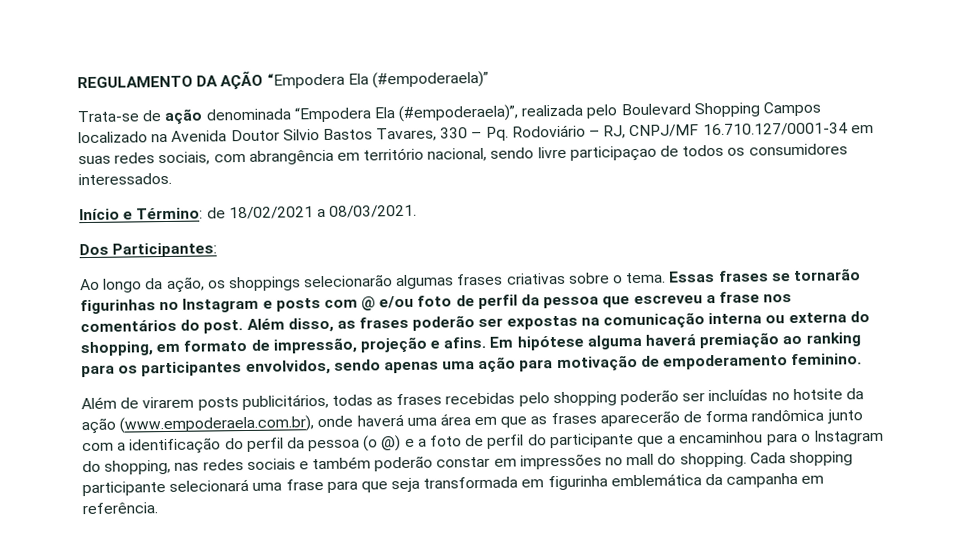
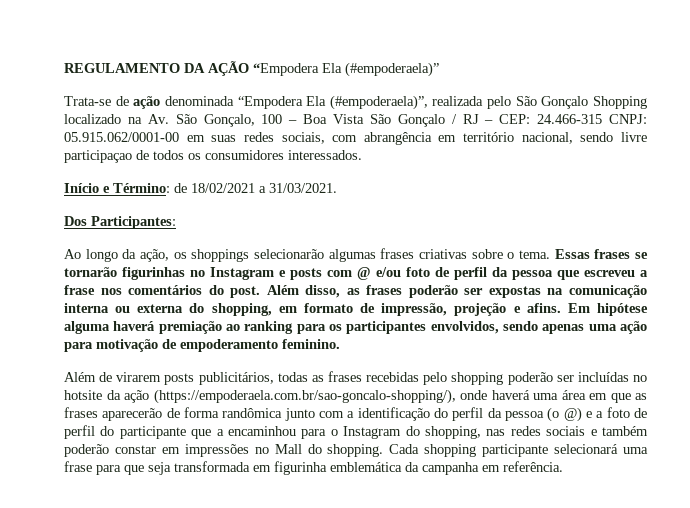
- Trata-se de ação denominada “Empodera Ela (#empoderaela)”, realizada pelo Boulevard Shopping Campos localizado na Avenida Doutor Silvio Bastos Tavares, 330 – Pq. Rodoviário – RJ, CNPJ/MF 16.710.127/0001-34 em suas redes sociais, com abrangência em território nacional, sendo livre participaçao de todos os consumidores interessados.
+ Trata-se de ação denominada “Empodera Ela (#empoderaela)”, realizada pelo São Gonçalo Shopping localizado na Av. São Gonçalo, 100 – Boa Vista São Gonçalo / RJ – CEP: 24.466-315 CNPJ: 05.915.062/0001-00 em suas redes sociais, com abrangência em território nacional, sendo livre participaçao de todos os consumidores interessados.
- Início e Término: de 18/02/2021 a 08/03/2021.
+ Início e Término: de 18/02/2021 a 31/03/2021.
- Além de virarem posts publicitários, todas as frases recebidas pelo shopping poderão ser incluídas no hotsite da ação (www.empoderaela.com.br), onde haverá uma área em que as frases aparecerão de forma randômica junto com a identificação do perfil da pessoa (o @) e a foto de perfil do participante que a encaminhou para o Instagram do shopping, nas redes sociais e também poderão constar em impressões no mall do shopping.
+ Além de virarem posts publicitários, todas as frases recebidas pelo shopping poderão ser incluídas no hotsite da ação (https://empoderaela.com.br/sao-goncalo-shopping/), onde haverá uma área em que as frases aparecerão de forma randômica junto com a identificação do perfil da pessoa (o @) e a foto de perfil do participante que a encaminhou para o Instagram do shopping, nas redes sociais e também poderão constar em impressões no Mall do shopping.

